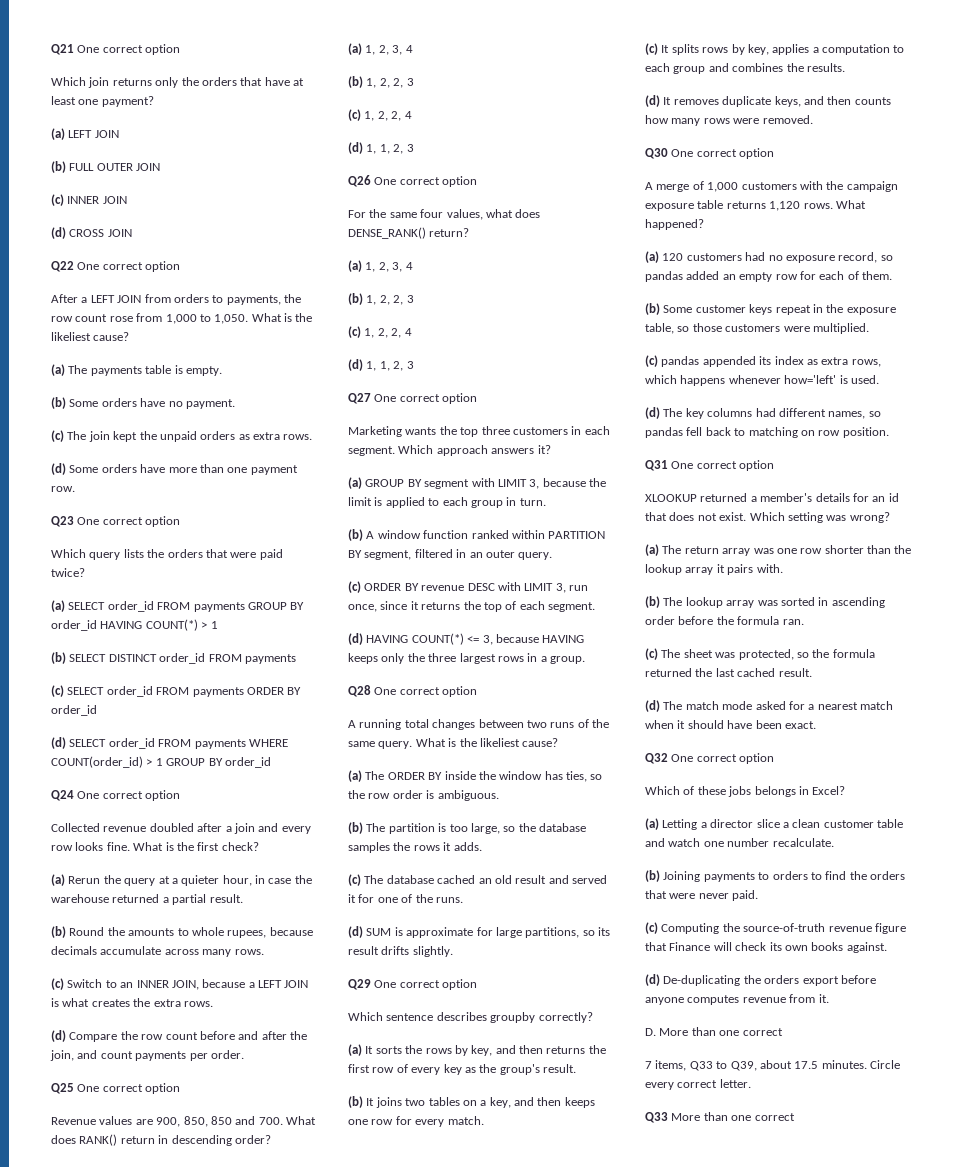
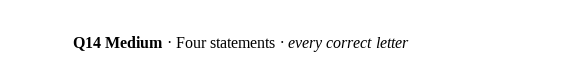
- Q21 One correct option
- Which join returns only the orders that have at least one payment?
- (a) LEFT JOIN
- (b) FULL OUTER JOIN
- (c) INNER JOIN
- (d) CROSS JOIN
- Q22 One correct option
- After a LEFT JOIN from orders to payments, the row count rose from 1,000 to 1,050. What is the likeliest cause?
- (a) The payments table is empty.
- (b) Some orders have no payment.
- (c) The join kept the unpaid orders as extra rows.
- (d) Some orders have more than one payment row.
- Q23 One correct option
- Which query lists the orders that were paid twice?
- (a) SELECT order_id FROM payments GROUP BY order_id HAVING COUNT(*) > 1
- (b) SELECT DISTINCT order_id FROM payments
- (c) SELECT order_id FROM payments ORDER BY order_id
- (d) SELECT order_id FROM payments WHERE COUNT(order_id) > 1 GROUP BY order_id
- Q24 One correct option
- Collected revenue doubled after a join and every row looks fine. What is the first check?
- (a) Rerun the query at a quieter hour, in case the warehouse returned a partial result.
- (b) Round the amounts to whole rupees, because decimals accumulate across many rows.
- (c) Switch to an INNER JOIN, because a LEFT JOIN is what creates the extra rows.
- (d) Compare the row count before and after the join, and count payments per order.
- Q25 One correct option
- Revenue values are 900, 850, 850 and 700. What does RANK() return in descending order?
- (a) 1, 2, 3, 4
- (b) 1, 2, 2, 3
- (c) 1, 2, 2, 4
- (d) 1, 1, 2, 3
- Q26 One correct option
- For the same four values, what does DENSE_RANK() return?
- (a) 1, 2, 3, 4
- (b) 1, 2, 2, 3
- (c) 1, 2, 2, 4
- (d) 1, 1, 2, 3
- Q27 One correct option
- Marketing wants the top three customers in each segment. Which approach answers it?
- (a) GROUP BY segment with LIMIT 3, because the limit is applied to each group in turn.
- (b) A window function ranked within PARTITION BY segment, filtered in an outer query.
- (c) ORDER BY revenue DESC with LIMIT 3, run once, since it returns the top of each segment.
- (d) HAVING COUNT(*) <= 3, because HAVING keeps only the three largest rows in a group.
- Q28 One correct option
- A running total changes between two runs of the same query. What is the likeliest cause?
- (a) The ORDER BY inside the window has ties, so the row order is ambiguous.
- (b) The partition is too large, so the database samples the rows it adds.
- (c) The database cached an old result and served it for one of the runs.
- (d) SUM is approximate for large partitions, so its result drifts slightly.
- Q29 One correct option
- Which sentence describes groupby correctly?
- (a) It sorts the rows by key, and then returns the first row of every key as the group's result.
- (b) It joins two tables on a key, and then keeps one row for every match.
- (c) It splits rows by key, applies a computation to each group and combines the results.
- (d) It removes duplicate keys, and then counts how many rows were removed.
- Q30 One correct option
- A merge of 1,000 customers with the campaign exposure table returns 1,120 rows. What happened?
- (a) 120 customers had no exposure record, so pandas added an empty row for each of them.
- (b) Some customer keys repeat in the exposure table, so those customers were multiplied.
- (c) pandas appended its index as extra rows, which happens whenever how='left' is used.
- (d) The key columns had different names, so pandas fell back to matching on row position.
- Q31 One correct option
- XLOOKUP returned a member's details for an id that does not exist. Which setting was wrong?
- (a) The return array was one row shorter than the lookup array it pairs with.
- (b) The lookup array was sorted in ascending order before the formula ran.
- (c) The sheet was protected, so the formula returned the last cached result.
- (d) The match mode asked for a nearest match when it should have been exact.
- Q32 One correct option
- Which of these jobs belongs in Excel?
- (a) Letting a director slice a clean customer table and watch one number recalculate.
- (b) Joining payments to orders to find the orders that were never paid.
- (c) Computing the source-of-truth revenue figure that Finance will check its own books against.
- (d) De-duplicating the orders export before anyone computes revenue from it.
- D. More than one correct
- 7 items, Q33 to Q39, about 17.5 minutes. Circle every correct letter.
- Q33 More than one correct
+ Q14 Medium · Four statements · every correct letter

